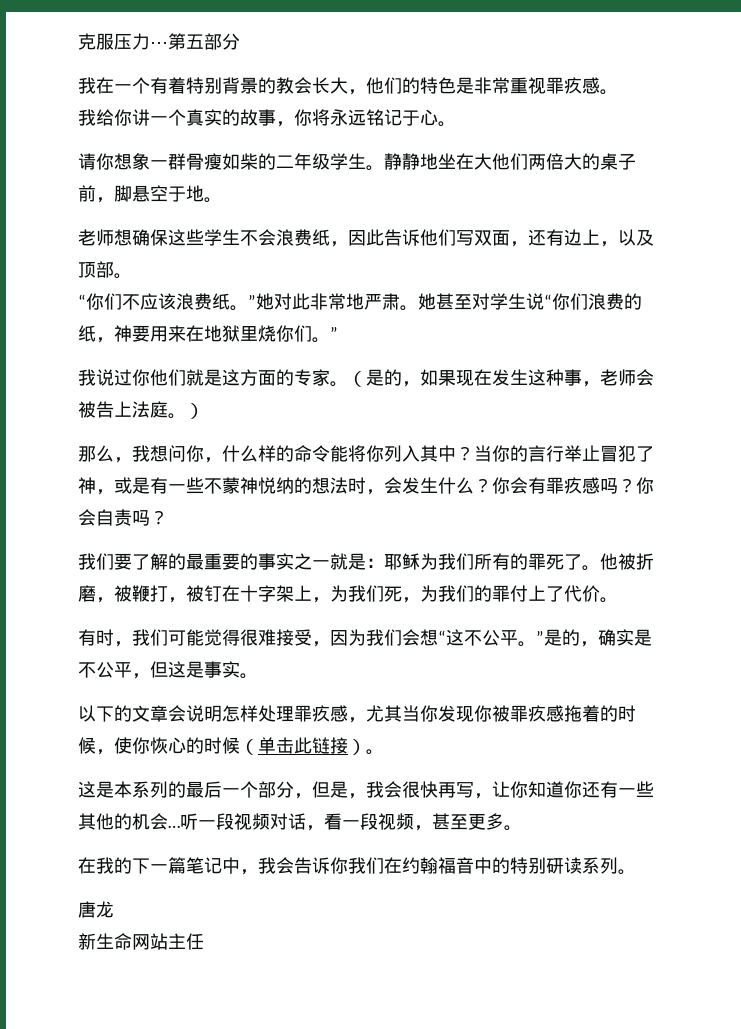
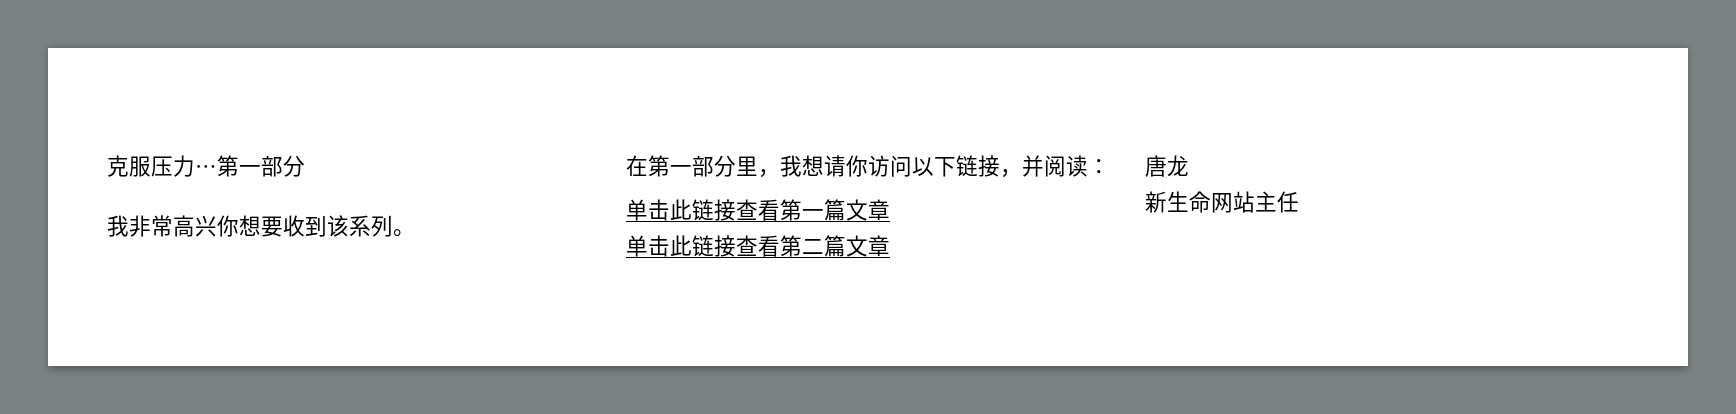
- 克服压力⋯第五部分
+ 克服压力⋯第一部分
- 我在一个有着特别背景的教会长大，他们的特色是非常重视罪疚感。
- 我给你讲一个真实的故事，你将永远铭记于心。
- 请你想象一群骨瘦如柴的二年级学生。静静地坐在大他们两倍大的桌子前，脚悬空于地。
- 老师想确保这些学生不会浪费纸，因此告诉他们写双面，还有边上，以及顶部。
- “你们不应该浪费纸。”她对此非常地严肃。她甚至对学生说“你们浪费的纸，神要用来在地狱里烧你们。”
- 我说过你他们就是这方面的专家。（是的，如果现在发生这种事，老师会被告上法庭。）
- 那么，我想问你，什么样的命令能将你列入其中？当你的言行举止冒犯了神，或是有一些不蒙神悦纳的想法时，会发生什么？你会有罪疚感吗？你会自责吗？
- 我们要了解的最重要的事实之一就是：耶稣为我们所有的罪死了。他被折磨，被鞭打，被钉在十字架上，为我们死，为我们的罪付上了代价。
- 有时，我们可能觉得很难接受，因为我们会想“这不公平。”是的，确实是不公平，但这是事实。
- 以下的文章会说明怎样处理罪疚感，尤其当你发现你被罪疚感拖着的时候，使你恢心的时候（单击此链接）。
- 这是本系列的最后一个部分，但是，我会很快再写，让你知道你还有一些其他的机会…听一段视频对话，看一段视频，甚至更多。
- 在我的下一篇笔记中，我会告诉你我们在约翰福音中的特别研读系列。
+ 我非常高兴你想要收到该系列。
+ 在第一部分里，我想请你访问以下链接，并阅读：
+ 单击此链接查看第一篇文章
+ 单击此链接查看第二篇文章

